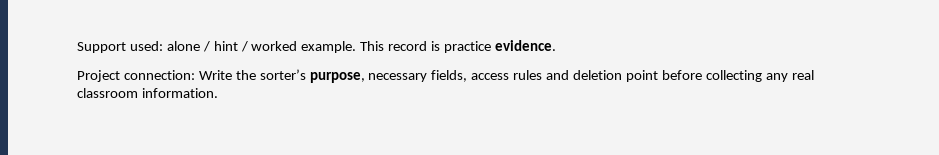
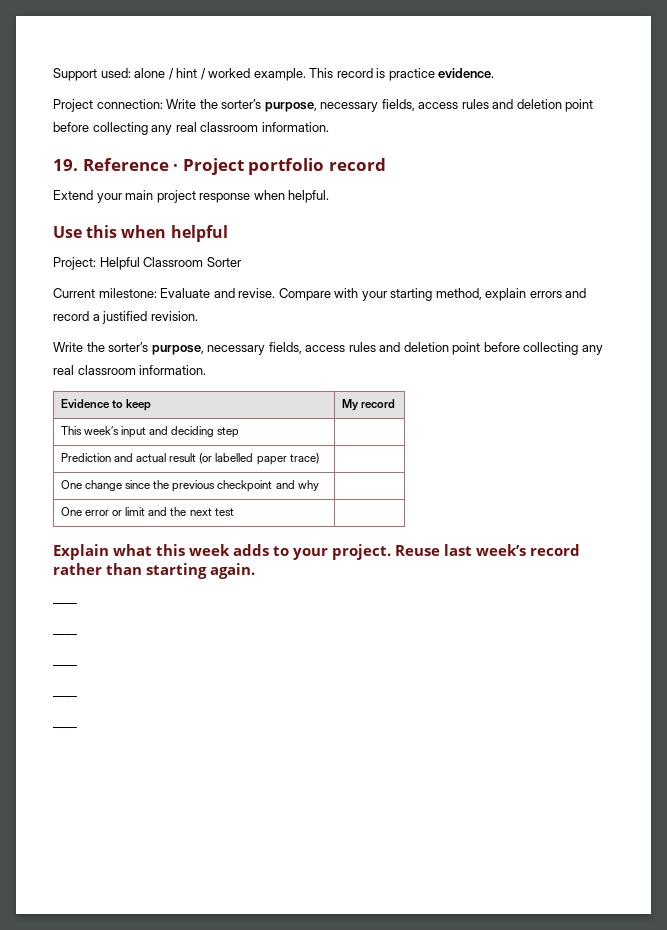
+ 19. Reference · Project portfolio record
+ Extend your main project response when helpful.
+ Use this when helpful
+ Project: Helpful Classroom Sorter
+ Current milestone: Evaluate and revise. Compare with your starting method, explain errors and record a justified revision.
+ Write the sorter’s purpose, necessary fields, access rules and deletion point before collecting any real classroom information.
+ Evidence to keep | My record
+ This week’s input and deciding step |
+ Prediction and actual result (or labelled paper trace) |
+ One change since the previous checkpoint and why |
+ One error or limit and the next test |
+ Explain what this week adds to your project. Reuse last week’s record rather than starting again.
+ ____
+ ____
+ ____
+ ____
+ ____

